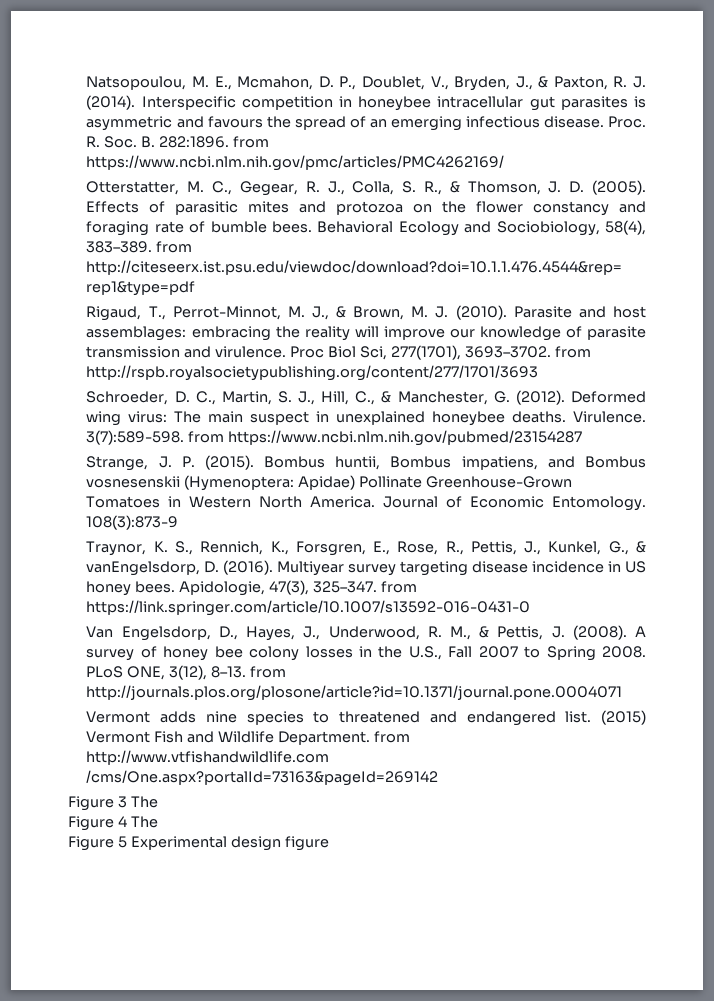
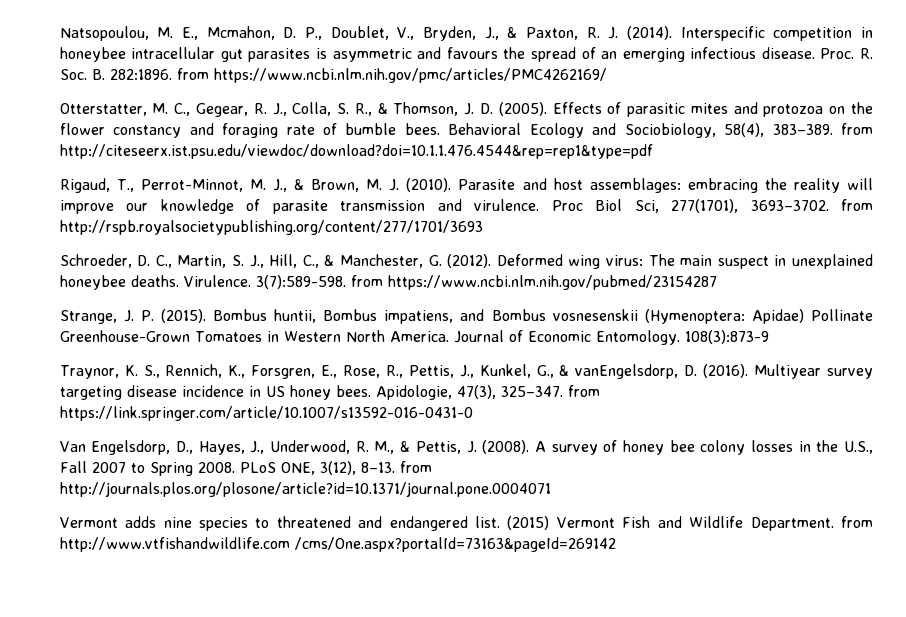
- Figure 3 The
- Figure 4 The
- Figure 5 Experimental design figure

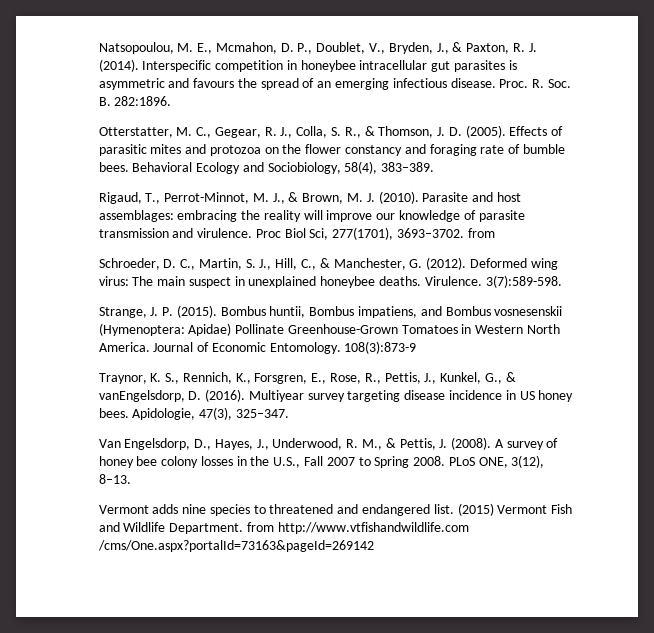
- R. Soc. B. 282:1896. from https://www.ncbi.nlm.nih.gov/pmc/articles/PMC4262169/
+ R. Soc. B. 282:1896.
- Behavioral Ecology and Sociobiology, 58(4), 383–389. from http://citeseerx.ist.psu.edu/viewdoc/download?doi=10.1.1.476.4544&rep=rep1&type=pdf
+ Behavioral Ecology and Sociobiology, 58(4), 383–389.
- Proc Biol Sci, 277(1701), 3693–3702. from http://rspb.royalsocietypublishing.org/content/277/1701/3693
+ Proc Biol Sci, 277(1701), 3693–3702. from
- 3(7):589-598. from https://www.ncbi.nlm.nih.gov/pubmed/23154287
+ 3(7):589-598.
- Apidologie, 47(3), 325–347. from https://link.springer.com/article/10.1007/s13592-016-0431-0
+ Apidologie, 47(3), 325–347.
- PLoS ONE, 3(12), 8–13. from http://journals.plos.org/plosone/article?id=10.1371/journal.pone.0004071
+ PLoS ONE, 3(12), 8–13.

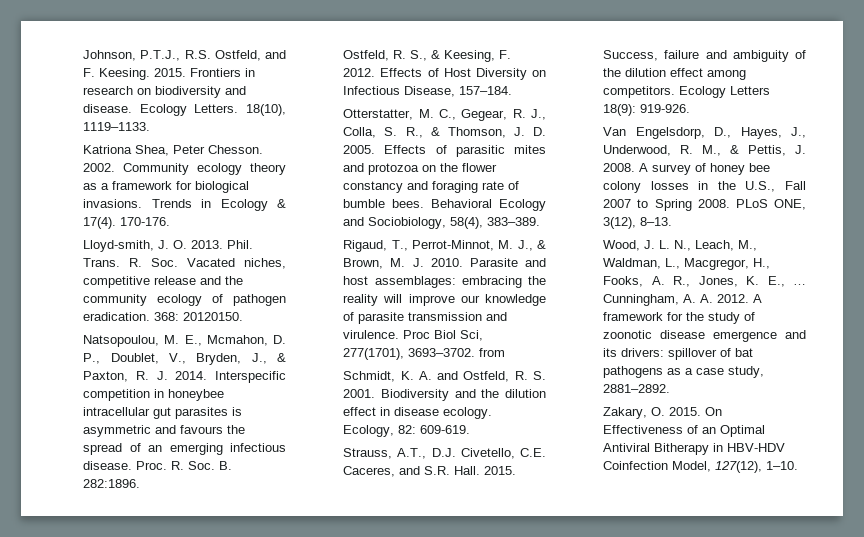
+ Johnson, P.T.J., R.S. Ostfeld, and F. Keesing. 2015. Frontiers in research on biodiversity and disease. Ecology Letters. 18(10), 1119–1133.
+ Katriona Shea, Peter Chesson. 2002. Community ecology theory as a framework for biological invasions. Trends in Ecology & 17(4). 170-176.
+ Lloyd-smith, J. O. 2013. Phil. Trans. R. Soc. Vacated niches, competitive release and the community ecology of pathogen eradication. 368: 20120150.
- Natsopoulou, M. E., Mcmahon, D. P., Doublet, V., Bryden, J., & Paxton, R. J. (2014).
+ Natsopoulou, M. E., Mcmahon, D. P., Doublet, V., Bryden, J., & Paxton, R. J. 2014.
+ Ostfeld, R. S., & Keesing, F. 2012. Effects of Host Diversity on Infectious Disease, 157–184.
- Otterstatter, M. C., Gegear, R. J., Colla, S. R., & Thomson, J. D. (2005).
+ Otterstatter, M. C., Gegear, R. J., Colla, S. R., & Thomson, J. D. 2005.
- Rigaud, T., Perrot-Minnot, M. J., & Brown, M. J. (2010).
+ Rigaud, T., Perrot-Minnot, M. J., & Brown, M. J. 2010.
- Schroeder, D. C., Martin, S. J., Hill, C., & Manchester, G. (2012). Deformed wing virus: The main suspect in unexplained honeybee deaths. Virulence. 3(7):589-598.
- Strange, J. P. (2015). Bombus huntii, Bombus impatiens, and Bombus vosnesenskii (Hymenoptera: Apidae) Pollinate Greenhouse-Grown Tomatoes in Western North America. Journal of Economic Entomology. 108(3):873-9
- Traynor, K. S., Rennich, K., Forsgren, E., Rose, R., Pettis, J., Kunkel, G., & vanEngelsdorp, D. (2016). Multiyear survey targeting disease incidence in US honey bees. Apidologie, 47(3), 325–347.
+ Schmidt, K. A. and Ostfeld, R. S. 2001. Biodiversity and the dilution effect in disease ecology. Ecology, 82: 609-619.
+ Strauss, A.T., D.J. Civetello, C.E. Caceres, and S.R. Hall. 2015. Success, failure and ambiguity of the dilution effect among competitors. Ecology Letters 18(9): 919-926.
- Van Engelsdorp, D., Hayes, J., Underwood, R. M., & Pettis, J. (2008).
+ Van Engelsdorp, D., Hayes, J., Underwood, R. M., & Pettis, J. 2008.
- Vermont adds nine species to threatened and endangered list. (2015) Vermont Fish and Wildlife Department. from http://www.vtfishandwildlife.com /cms/One.aspx?portalId=73163&pageId=269142
+ Wood, J. L. N., Leach, M., Waldman, L., Macgregor, H., Fooks, A. R., Jones, K. E., … Cunningham, A. A. 2012. A framework for the study of zoonotic disease emergence and its drivers: spillover of bat pathogens as a case study, 2881–2892.
+ Zakary, O. 2015. On Effectiveness of an Optimal Antiviral Bitherapy in HBV-HDV Coinfection Model, 127(12), 1–10.

